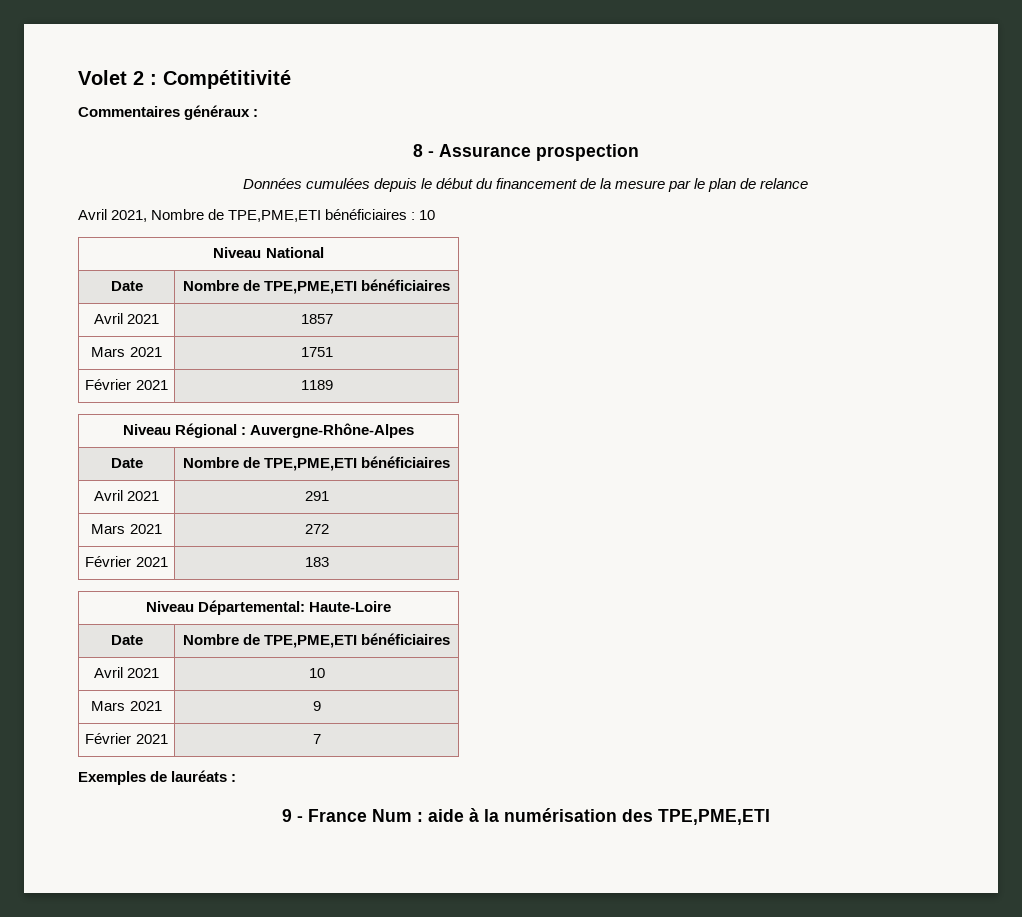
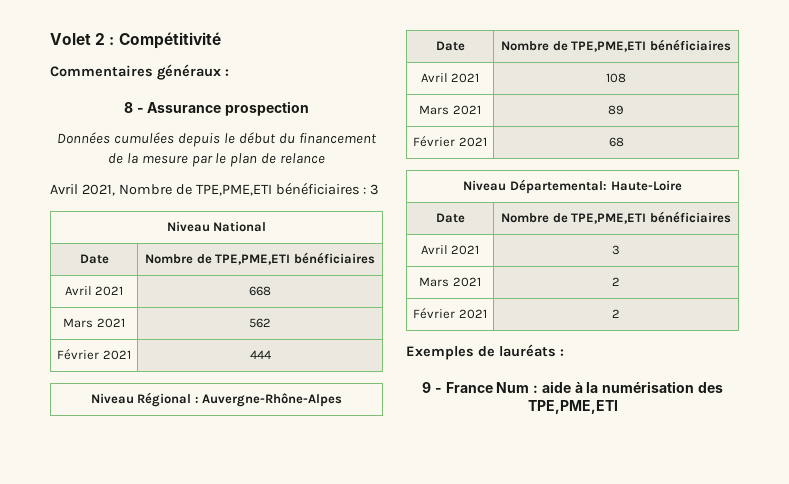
- Avril 2021, Nombre de TPE,PME,ETI bénéficiaires : 10
+ Avril 2021, Nombre de TPE,PME,ETI bénéficiaires : 3
- Avril 2021 | 1857
- Mars 2021 | 1751
- Février 2021 | 1189
+ Avril 2021 | 668
+ Mars 2021 | 562
+ Février 2021 | 444
- Avril 2021 | 291
- Mars 2021 | 272
- Février 2021 | 183
+ Avril 2021 | 108
+ Mars 2021 | 89
+ Février 2021 | 68
- Avril 2021 | 10
- Mars 2021 | 9
- Février 2021 | 7
+ Avril 2021 | 3
+ Mars 2021 | 2
+ Février 2021 | 2

